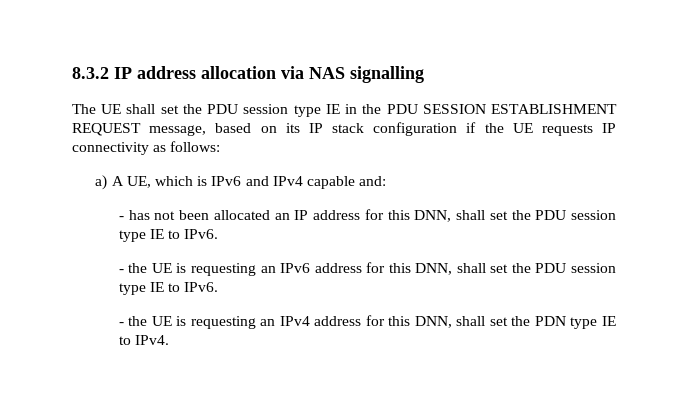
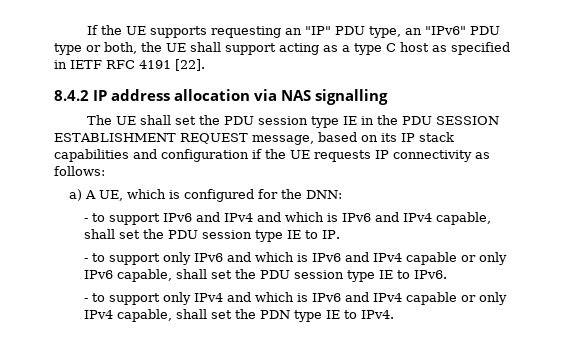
- 8.3.2 IP address allocation via NAS signalling
+ If the UE supports requesting an "IP" PDU type, an "IPv6" PDU type or both, the UE shall support acting as a type C host as specified in IETF RFC 4191 [22].
+ 8.4.2 IP address allocation via NAS signalling
- The UE shall set the PDU session type IE in the PDU SESSION ESTABLISHMENT REQUEST message, based on its IP stack configuration if the UE requests IP connectivity as follows:
+ The UE shall set the PDU session type IE in the PDU SESSION ESTABLISHMENT REQUEST message, based on its IP stack capabilities and configuration if the UE requests IP connectivity as follows:
- a) A UE, which is IPv6 and IPv4 capable and:
- - has not been allocated an IP address for this DNN, shall set the PDU session type IE to IPv6.
+ a) A UE, which is configured for the DNN:
+ - to support IPv6 and IPv4 and which is IPv6 and IPv4 capable, shall set the PDU session type IE to IP.
+ - to support only IPv6 and which is IPv6 and IPv4 capable or only IPv6 capable, shall set the PDU session type IE to IPv6.
- - the UE is requesting an IPv6 address for this DNN, shall set the PDU session type IE to IPv6.
- - the UE is requesting an IPv4 address for this DNN, shall set the PDN type IE to IPv4.
+ - to support only IPv4 and which is IPv6 and IPv4 capable or only IPv4 capable, shall set the PDN type IE to IPv4.

